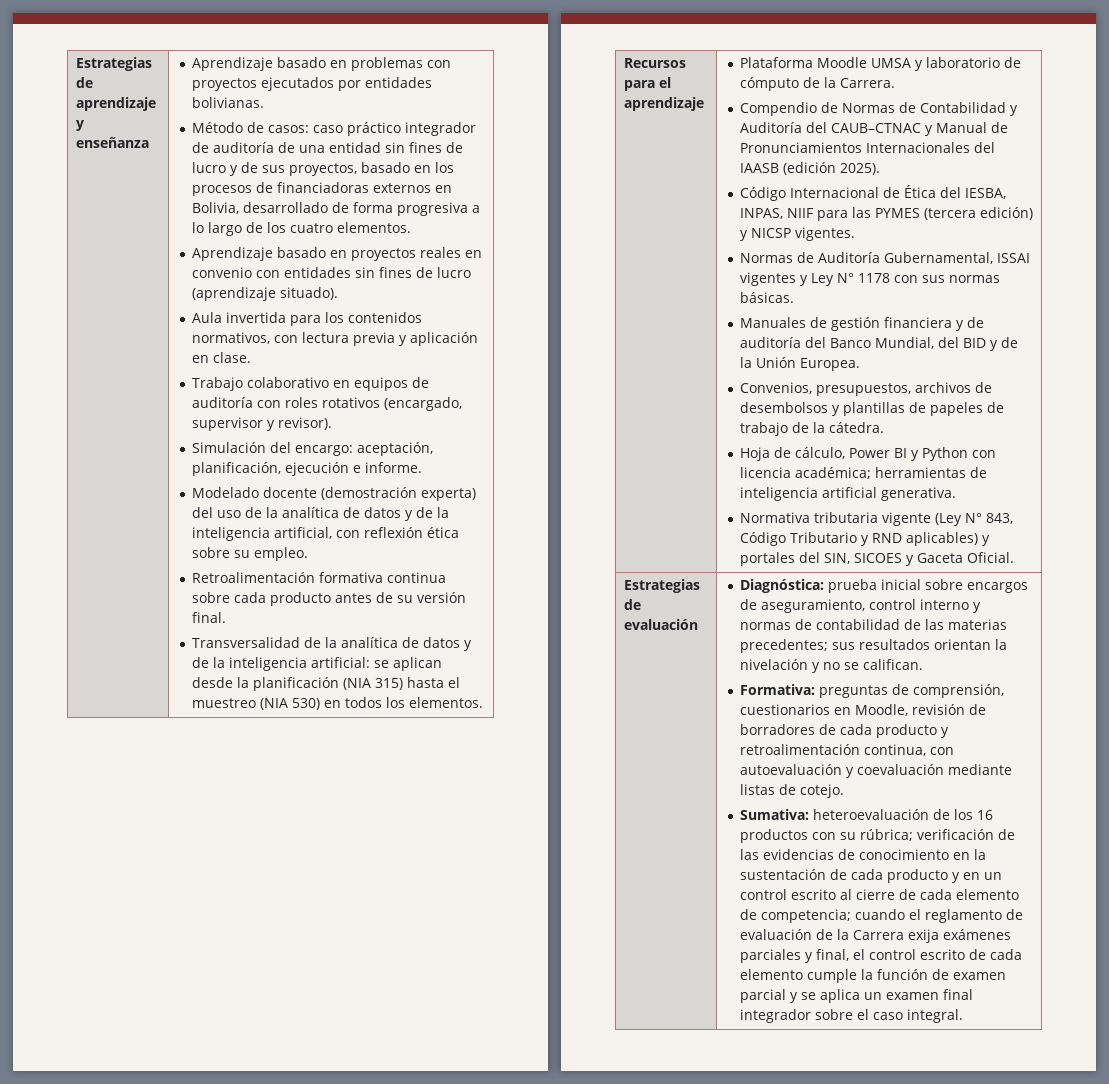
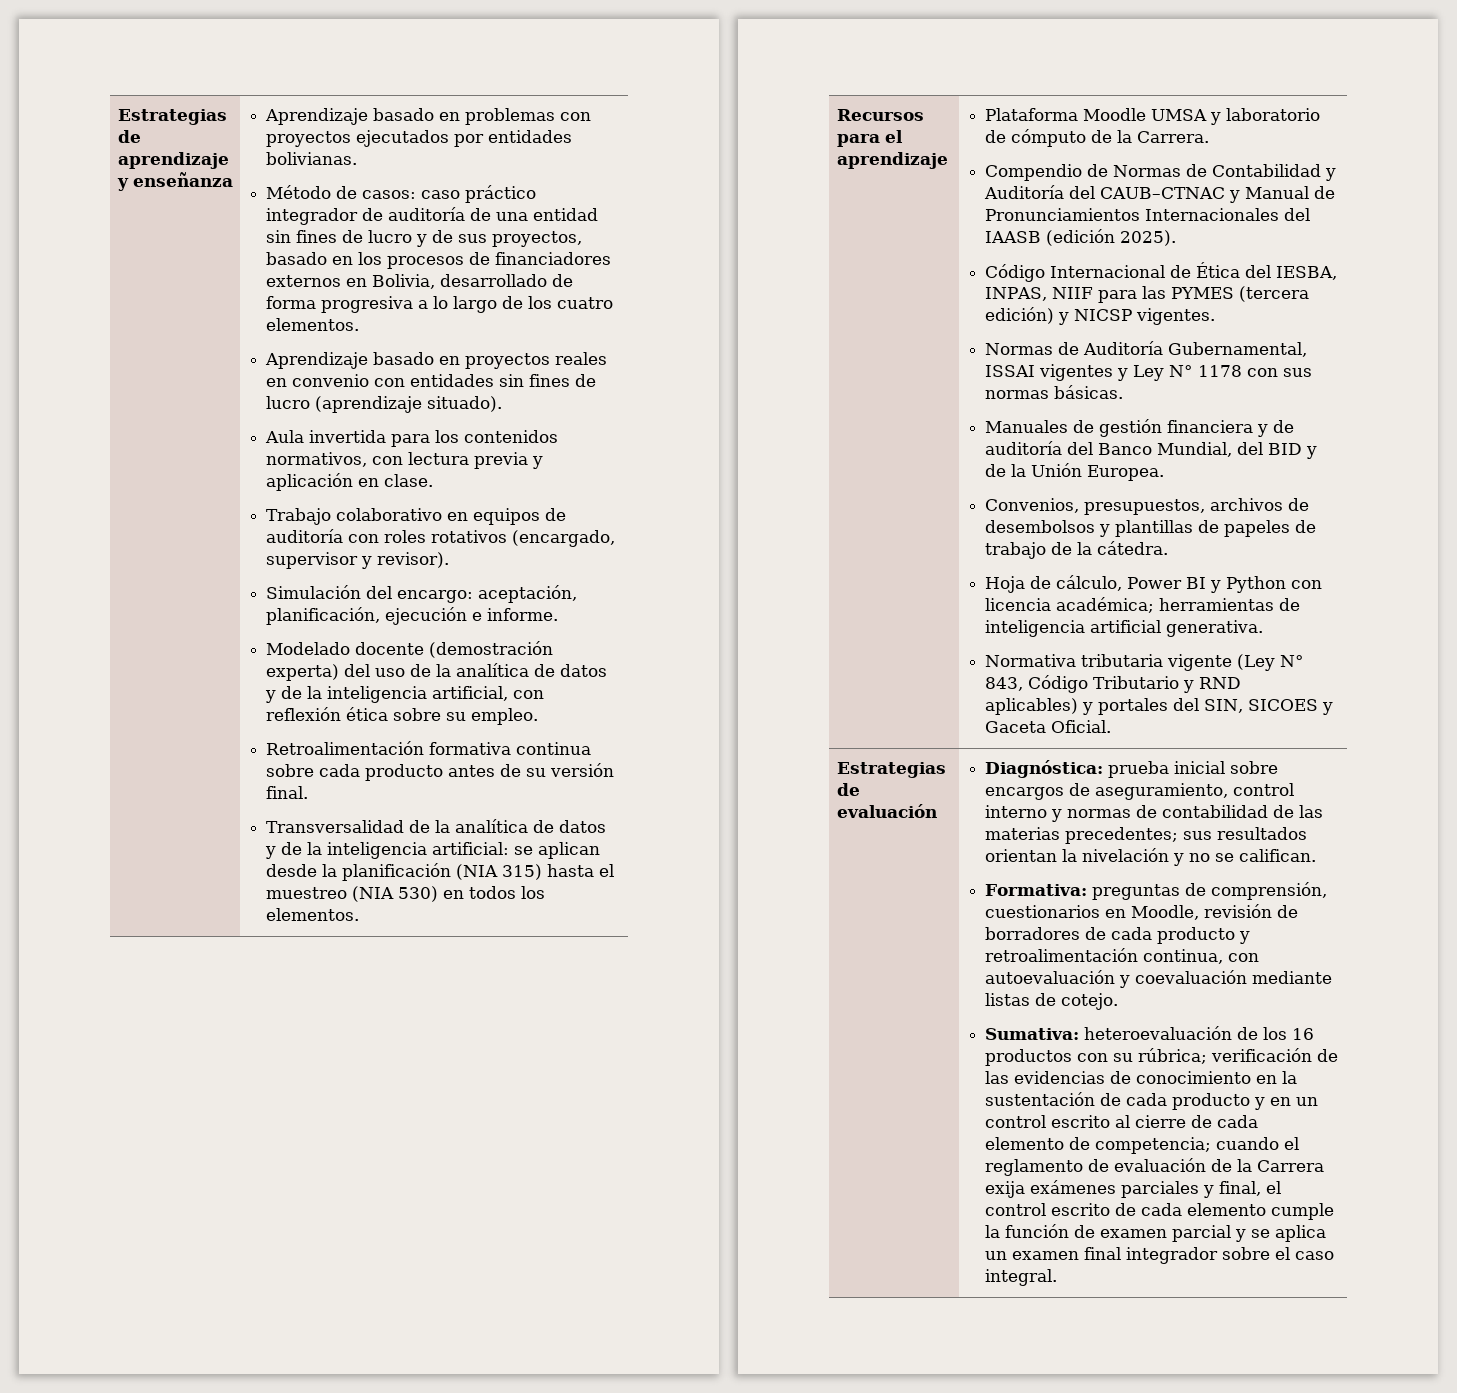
- Método de casos: caso práctico integrador de auditoría de una entidad sin fines de lucro y de sus proyectos, basado en los procesos de financiadoras externos en Bolivia, desarrollado de forma progresiva a lo largo de los cuatro elementos.
+ Método de casos: caso práctico integrador de auditoría de una entidad sin fines de lucro y de sus proyectos, basado en los procesos de financiadores externos en Bolivia, desarrollado de forma progresiva a lo largo de los cuatro elementos.

